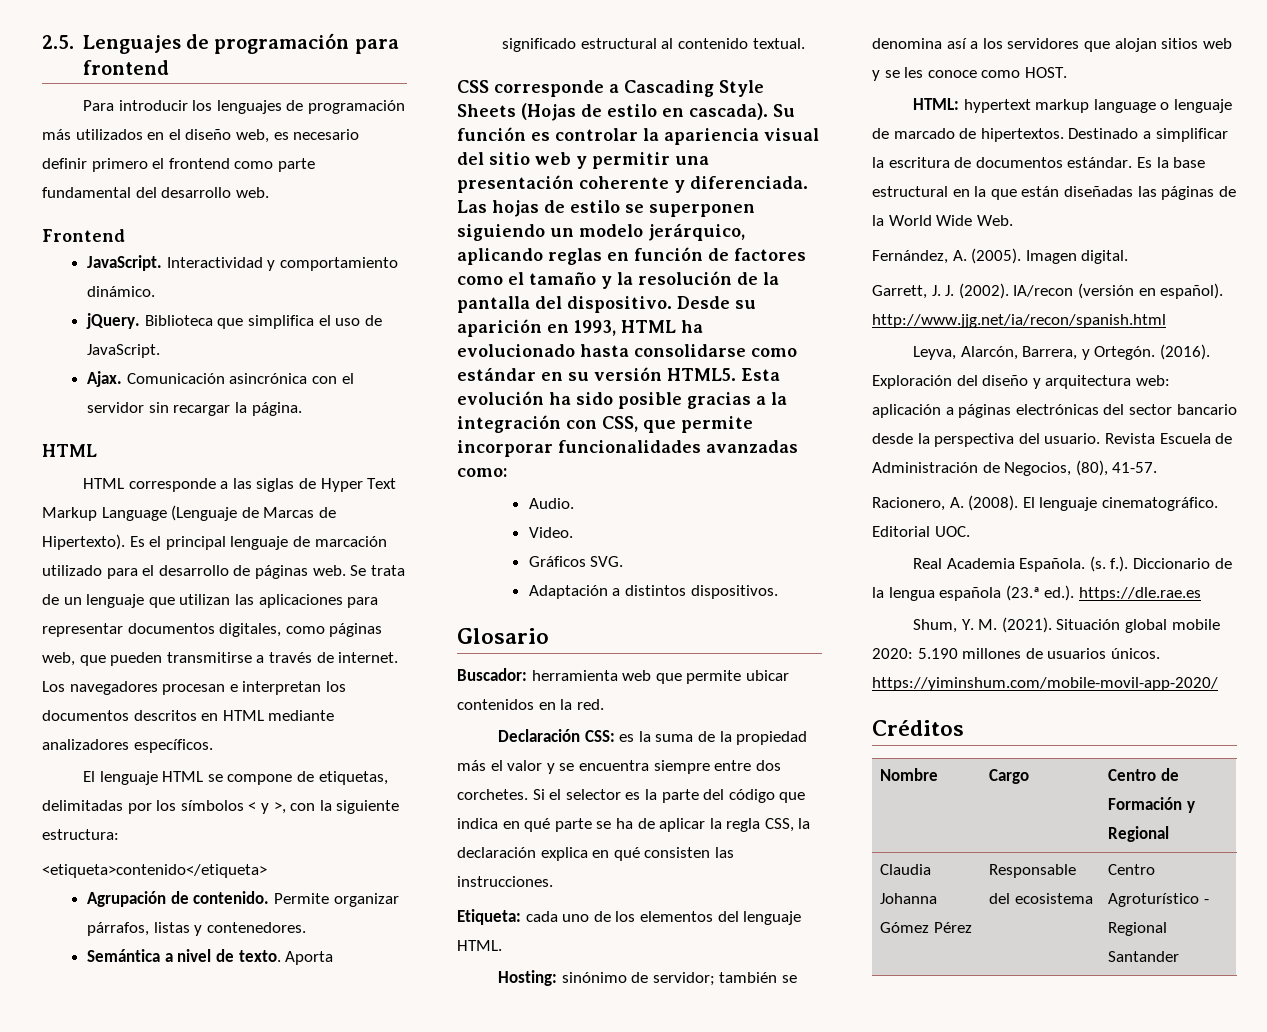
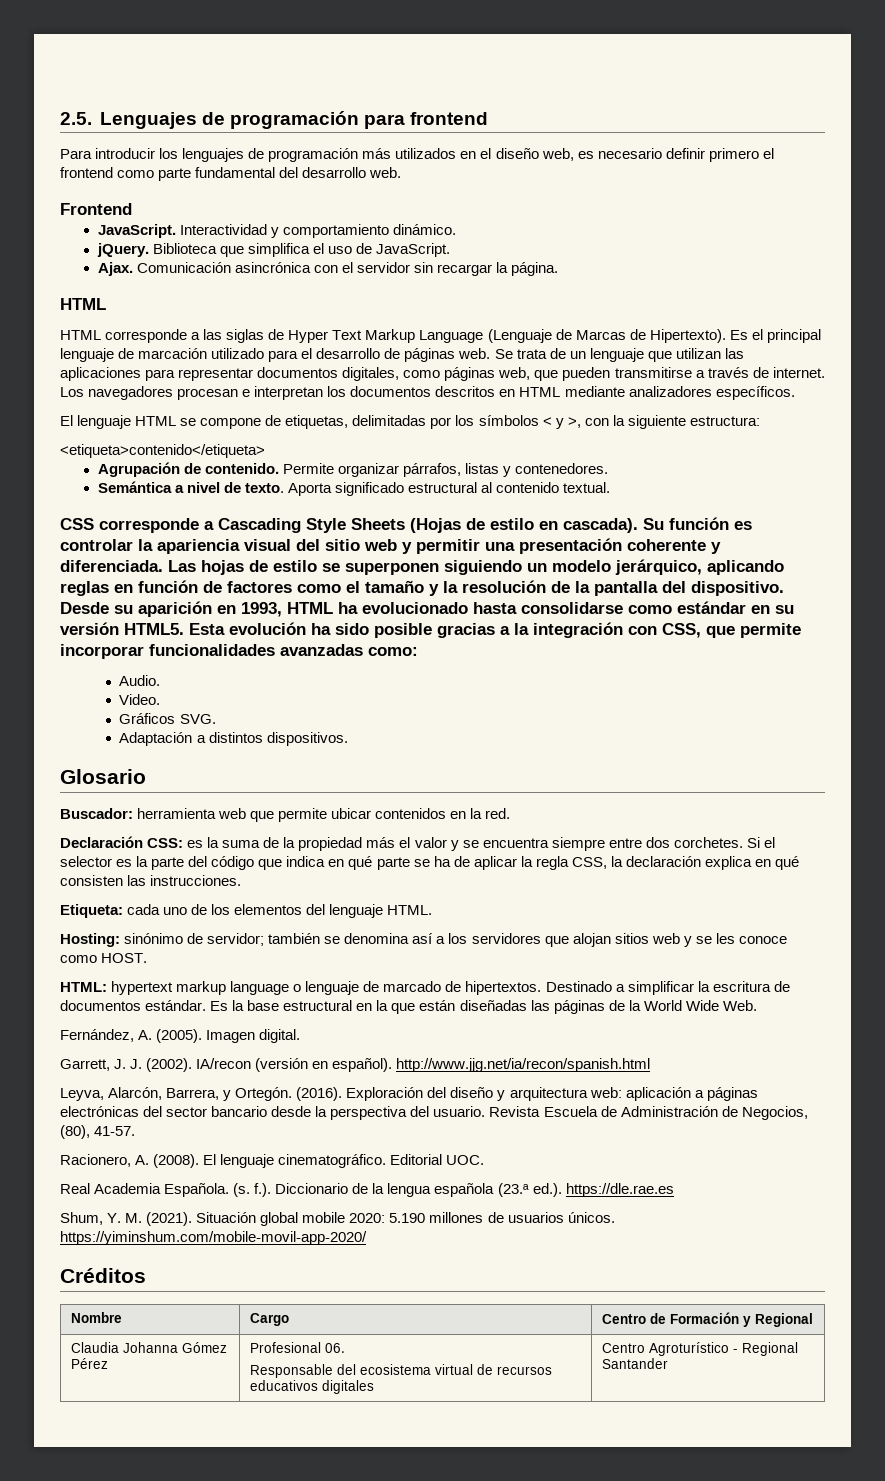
- Claudia Johanna Gómez Pérez | Responsable del ecosistema | Centro Agroturístico - Regional Santander
+ Claudia Johanna Gómez Pérez | Profesional 06.
+ Responsable del ecosistema virtual de recursos educativos digitales | Centro Agroturístico - Regional Santander

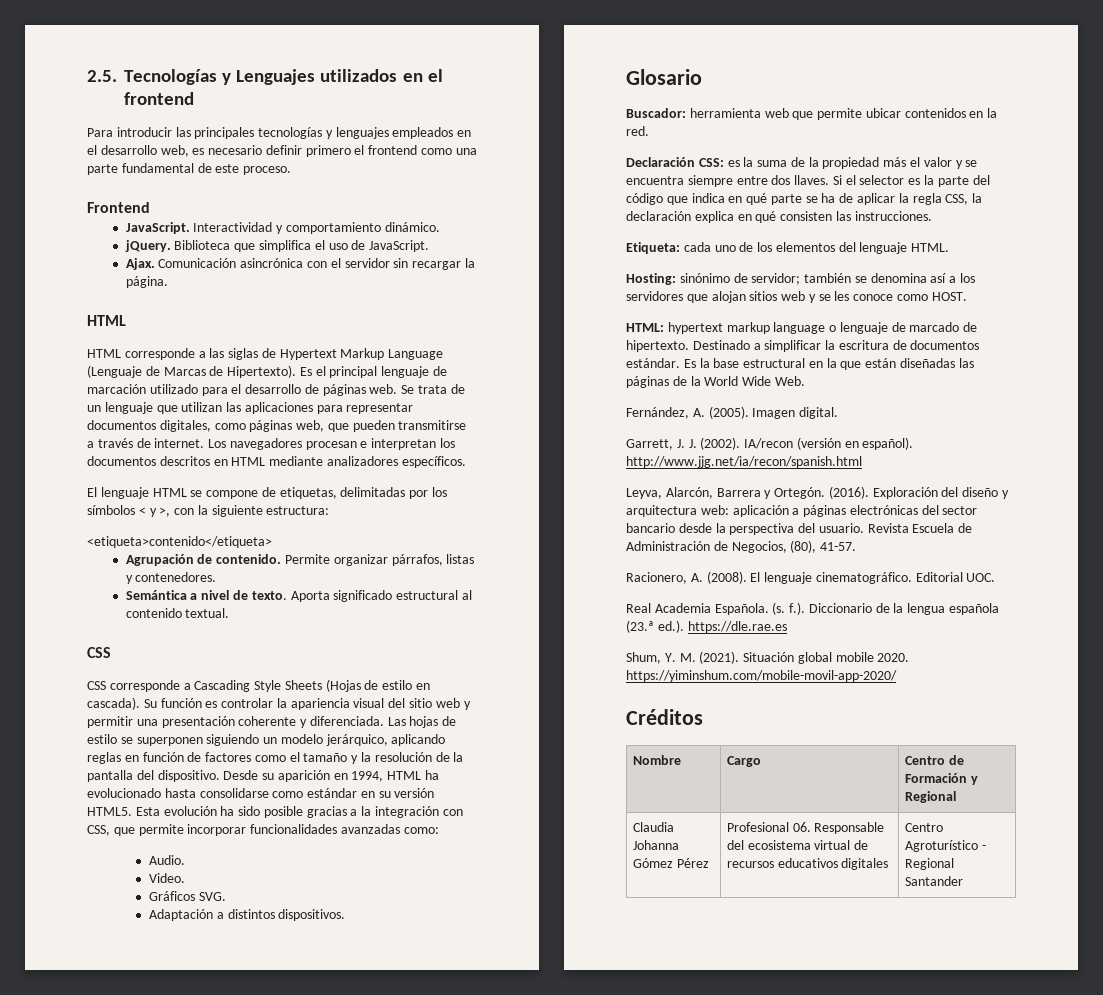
- 2.5. Lenguajes de programación para frontend
- Para introducir los lenguajes de programación más utilizados en el diseño web, es necesario definir primero el frontend como parte fundamental del desarrollo web.
+ 2.5. Tecnologías y Lenguajes utilizados en el frontend
+ Para introducir las principales tecnologías y lenguajes empleados en el desarrollo web, es necesario definir primero el frontend como una parte fundamental de este proceso.
- HTML corresponde a las siglas de Hyper Text Markup Language (Lenguaje de Marcas de Hipertexto).
+ HTML corresponde a las siglas de Hypertext Markup Language (Lenguaje de Marcas de Hipertexto).
  Aporta significado estructural al contenido textual.
+ CSS
- Desde su aparición en 1993, HTML ha evolucionado hasta consolidarse como estándar en su versión HTML5.
+ Desde su aparición en 1994, HTML ha evolucionado hasta consolidarse como estándar en su versión HTML5.
- Declaración CSS: es la suma de la propiedad más el valor y se encuentra siempre entre dos corchetes.
+ Declaración CSS: es la suma de la propiedad más el valor y se encuentra siempre entre dos llaves.
- HTML: hypertext markup language o lenguaje de marcado de hipertextos.
+ HTML: hypertext markup language o lenguaje de marcado de hipertexto.
- Leyva, Alarcón, Barrera, y Ortegón.
+ Leyva, Alarcón, Barrera y Ortegón.
- Situación global mobile 2020: 5.190 millones de usuarios únicos. https://yiminshum.com/mobile-movil-app-2020/
+ Situación global mobile 2020. https://yiminshum.com/mobile-movil-app-2020/
- Claudia Johanna Gómez Pérez | Profesional 06.
- Responsable del ecosistema virtual de recursos educativos digitales | Centro Agroturístico - Regional Santander
+ Claudia Johanna Gómez Pérez | Profesional 06. Responsable del ecosistema virtual de recursos educativos digitales | Centro Agroturístico - Regional Santander

